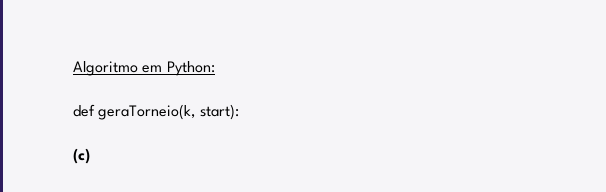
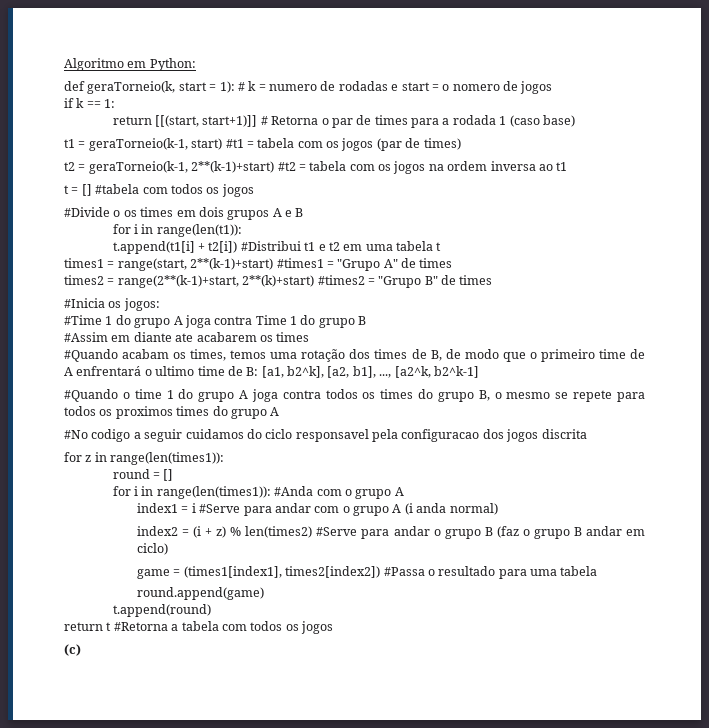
- def geraTorneio(k, start):
+ def geraTorneio(k, start = 1): # k = numero de rodadas e start = o nomero de jogos
+ if k == 1:
+ return [[(start, start+1)]] # Retorna o par de times para a rodada 1 (caso base)
+ t1 = geraTorneio(k-1, start) #t1 = tabela com os jogos (par de times)
+ t2 = geraTorneio(k-1, 2**(k-1)+start) #t2 = tabela com os jogos na ordem inversa ao t1
+ t = [] #tabela com todos os jogos
+ #Divide o os times em dois grupos A e B
+ for i in range(len(t1)):
+ t.append(t1[i] + t2[i]) #Distribui t1 e t2 em uma tabela t
+ times1 = range(start, 2**(k-1)+start) #times1 = "Grupo A" de times
+ times2 = range(2**(k-1)+start, 2**(k)+start) #times2 = "Grupo B" de times
+ #Inicia os jogos:
+ #Time 1 do grupo A joga contra Time 1 do grupo B
+ #Assim em diante ate acabarem os times
+ #Quando acabam os times, temos uma rotação dos times de B, de modo que o primeiro time de A enfrentará o ultimo time de B: [a1, b2^k], [a2, b1], ..., [a2^k, b2^k-1]
+ #Quando o time 1 do grupo A joga contra todos os times do grupo B, o mesmo se repete para todos os proximos times do grupo A
+ #No codigo a seguir cuidamos do ciclo responsavel pela configuracao dos jogos discrita
+ for z in range(len(times1)):
+ round = []
+ for i in range(len(times1)): #Anda com o grupo A
+ index1 = i #Serve para andar com o grupo A (i anda normal)
+ index2 = (i + z) % len(times2) #Serve para andar o grupo B (faz o grupo B andar em ciclo)
+ game = (times1[index1], times2[index2]) #Passa o resultado para uma tabela
+ round.append(game)
+ t.append(round)
+ return t #Retorna a tabela com todos os jogos

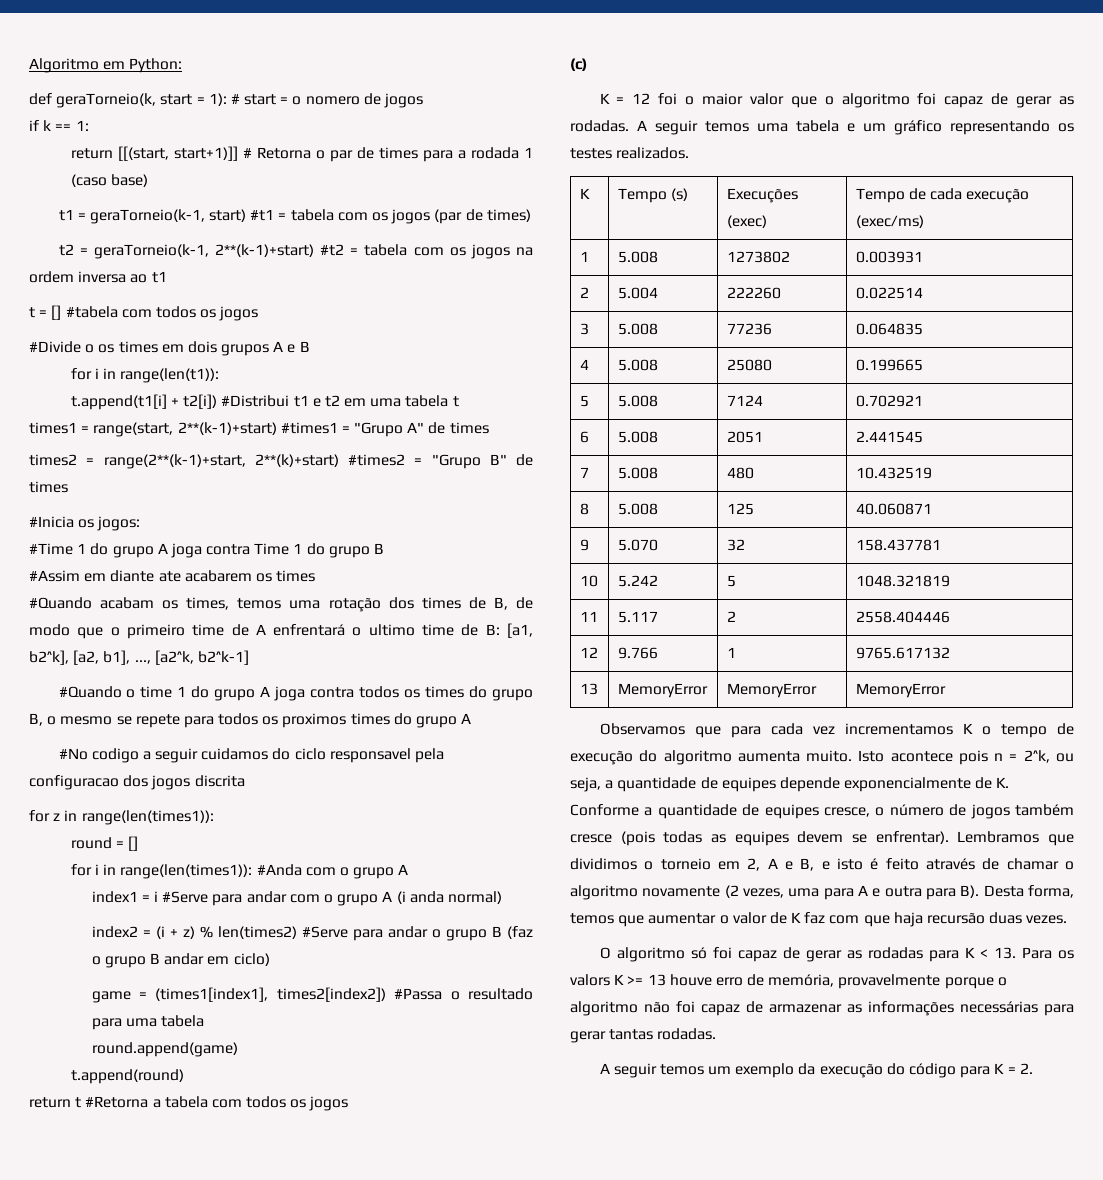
- def geraTorneio(k, start = 1): # k = numero de rodadas e start = o nomero de jogos
+ def geraTorneio(k, start = 1): # start = o nomero de jogos
+ K = 12 foi o maior valor que o algoritmo foi capaz de gerar as rodadas. A seguir temos uma tabela e um gráfico representando os testes realizados.
+ K | Tempo (s) | Execuções (exec) | Tempo de cada execução (exec/ms)
+ 1 | 5.008 | 1273802 | 0.003931
+ 2 | 5.004 | 222260 | 0.022514
+ 3 | 5.008 | 77236 | 0.064835
+ 4 | 5.008 | 25080 | 0.199665
+ 5 | 5.008 | 7124 | 0.702921
+ 6 | 5.008 | 2051 | 2.441545
+ 7 | 5.008 | 480 | 10.432519
+ 8 | 5.008 | 125 | 40.060871
+ 9 | 5.070 | 32 | 158.437781
+ 10 | 5.242 | 5 | 1048.321819
+ 11 | 5.117 | 2 | 2558.404446
+ 12 | 9.766 | 1 | 9765.617132
+ 13 | MemoryError | MemoryError | MemoryError
+ Observamos que para cada vez incrementamos K o tempo de execução do algoritmo aumenta muito. Isto acontece pois n = 2^k, ou seja, a quantidade de equipes depende exponencialmente de K. Conforme a quantidade de equipes cresce, o número de jogos também cresce (pois todas as equipes devem se enfrentar). Lembramos que dividimos o torneio em 2, A e B, e isto é feito através de chamar o algoritmo novamente (2 vezes, uma para A e outra para B). Desta forma, temos que aumentar o valor de K faz com que haja recursão duas vezes.
+ O algoritmo só foi capaz de gerar as rodadas para K < 13. Para os valors K >= 13 houve erro de memória, provavelmente porque o algoritmo não foi capaz de armazenar as informações necessárias para gerar tantas rodadas.
+ A seguir temos um exemplo da execução do código para K = 2.

